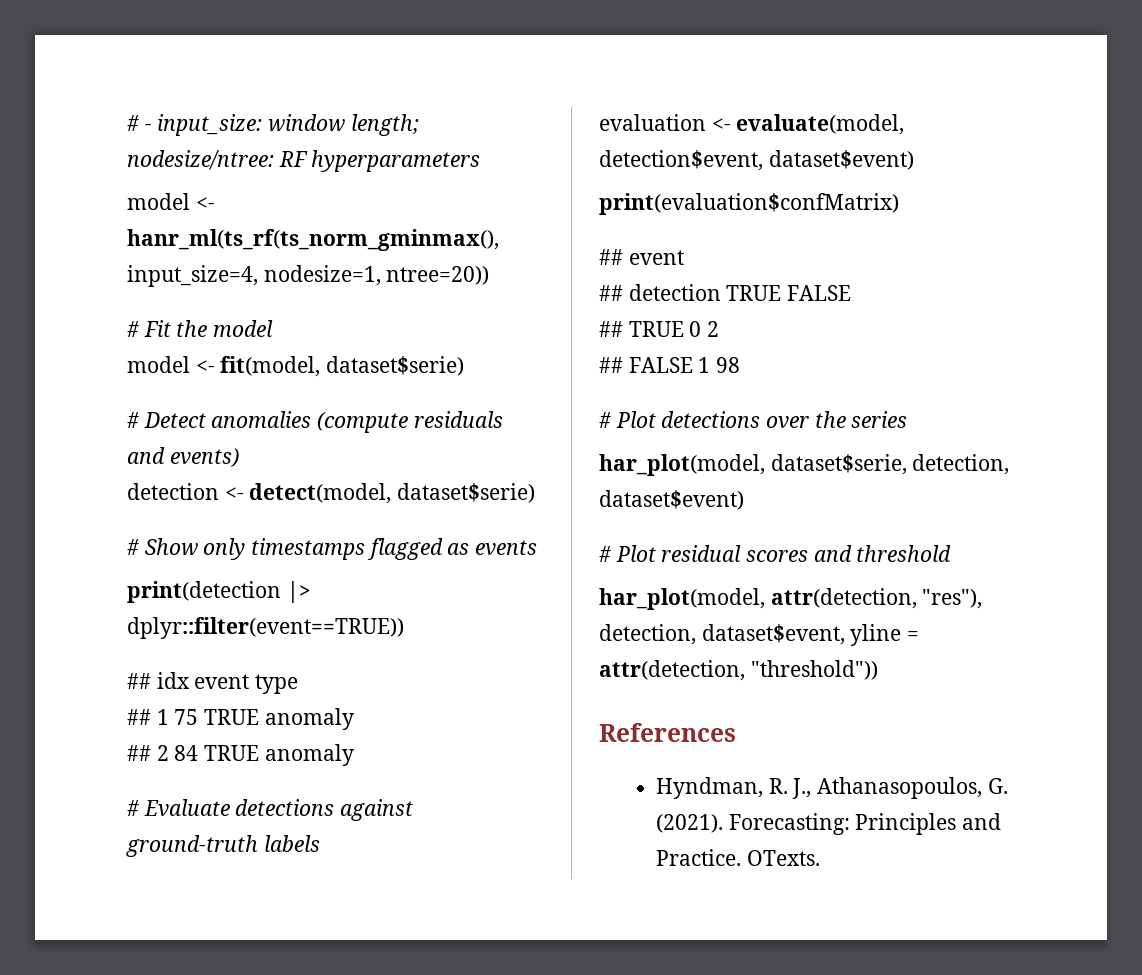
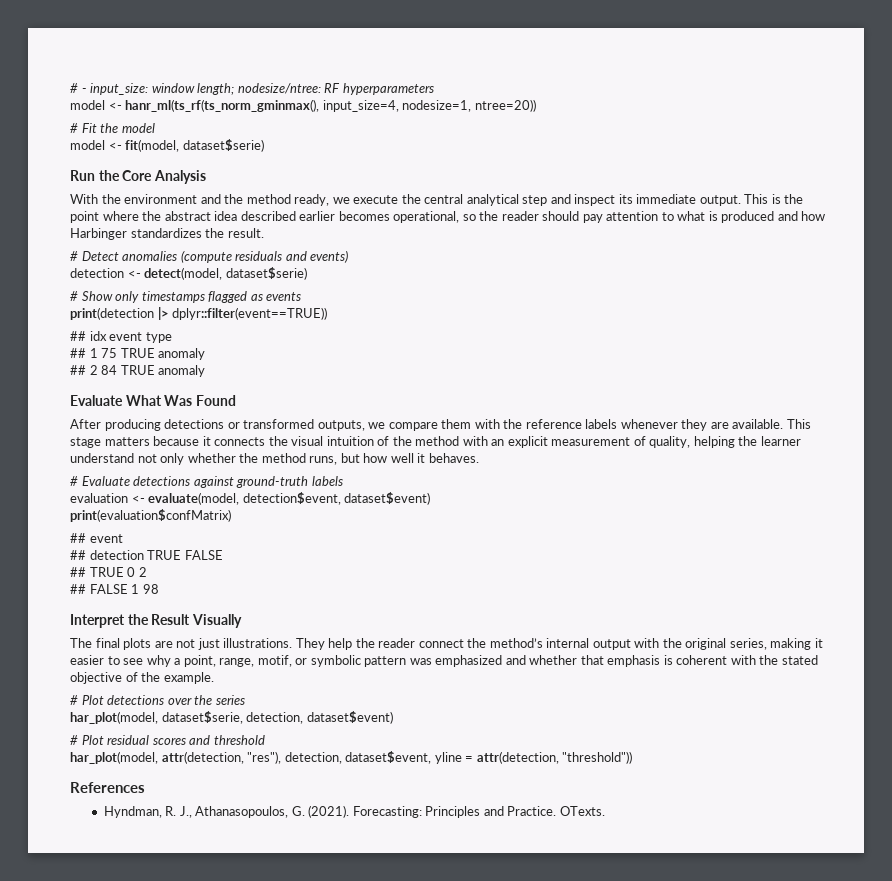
+ Run the Core Analysis
+ With the environment and the method ready, we execute the central analytical step and inspect its immediate output. This is the point where the abstract idea described earlier becomes operational, so the reader should pay attention to what is produced and how Harbinger standardizes the result.
+ Evaluate What Was Found
+ After producing detections or transformed outputs, we compare them with the reference labels whenever they are available. This stage matters because it connects the visual intuition of the method with an explicit measurement of quality, helping the learner understand not only whether the method runs, but how well it behaves.
+ Interpret the Result Visually
+ The final plots are not just illustrations. They help the reader connect the method’s internal output with the original series, making it easier to see why a point, range, motif, or symbolic pattern was emphasized and whether that emphasis is coherent with the stated objective of the example.

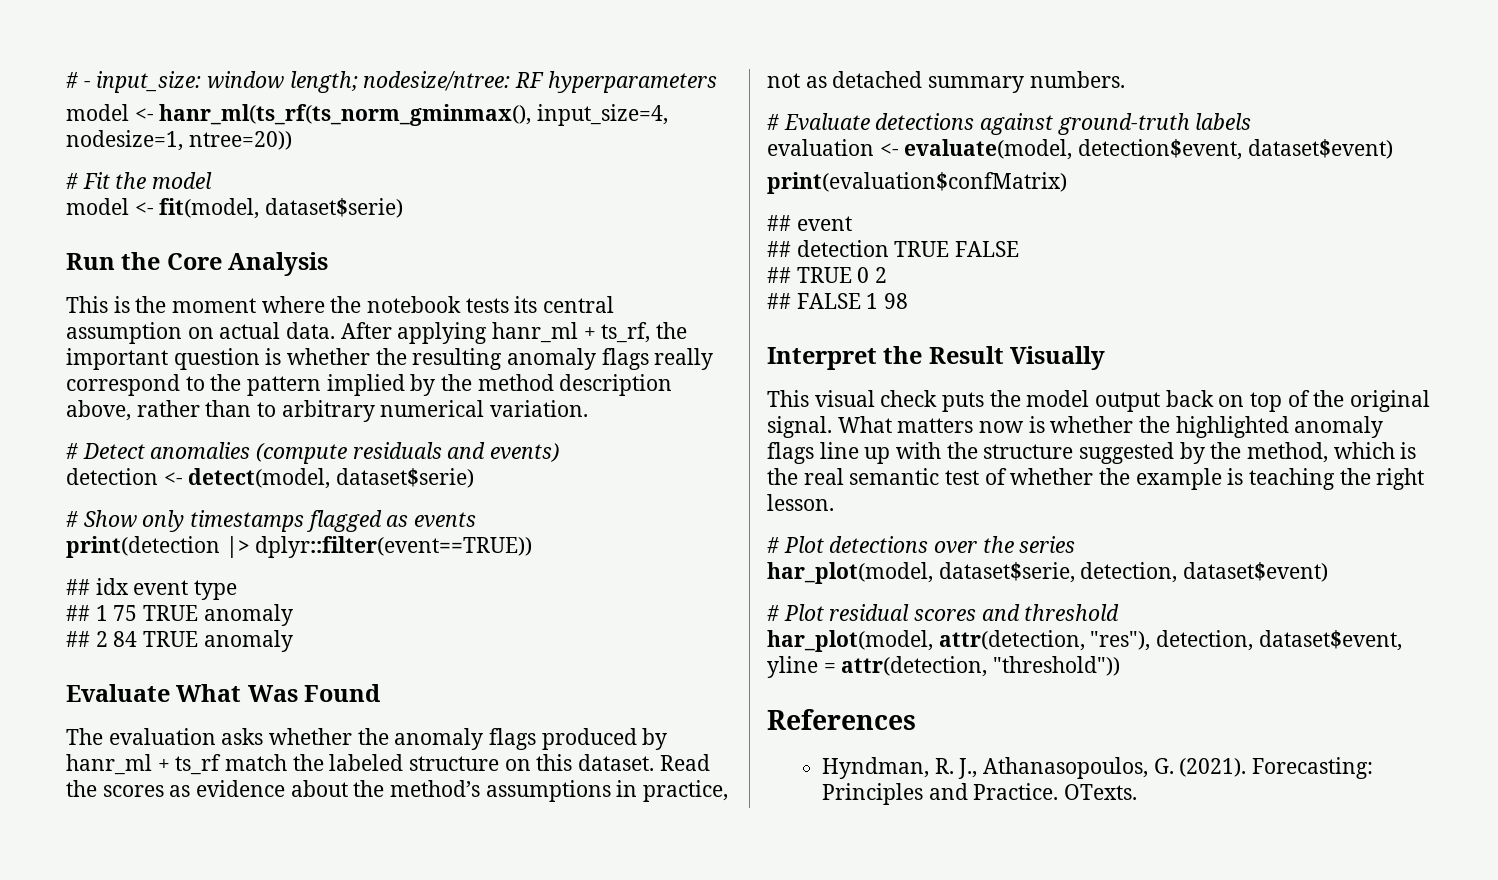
- With the environment and the method ready, we execute the central analytical step and inspect its immediate output. This is the point where the abstract idea described earlier becomes operational, so the reader should pay attention to what is produced and how Harbinger standardizes the result.
+ This is the moment where the notebook tests its central assumption on actual data. After applying hanr_ml + ts_rf, the important question is whether the resulting anomaly flags really correspond to the pattern implied by the method description above, rather than to arbitrary numerical variation.
- After producing detections or transformed outputs, we compare them with the reference labels whenever they are available. This stage matters because it connects the visual intuition of the method with an explicit measurement of quality, helping the learner understand not only whether the method runs, but how well it behaves.
+ The evaluation asks whether the anomaly flags produced by hanr_ml + ts_rf match the labeled structure on this dataset. Read the scores as evidence about the method’s assumptions in practice, not as detached summary numbers.
- The final plots are not just illustrations. They help the reader connect the method’s internal output with the original series, making it easier to see why a point, range, motif, or symbolic pattern was emphasized and whether that emphasis is coherent with the stated objective of the example.
+ This visual check puts the model output back on top of the original signal. What matters now is whether the highlighted anomaly flags line up with the structure suggested by the method, which is the real semantic test of whether the example is teaching the right lesson.

